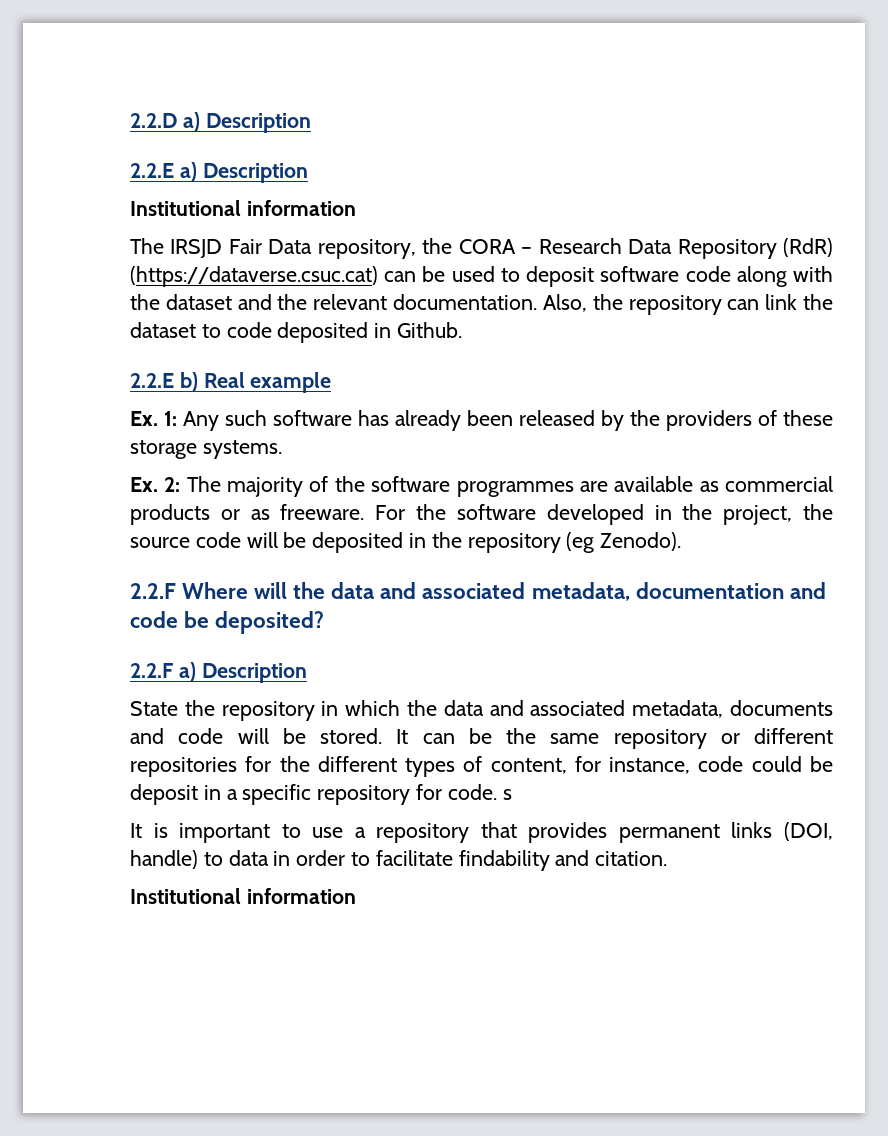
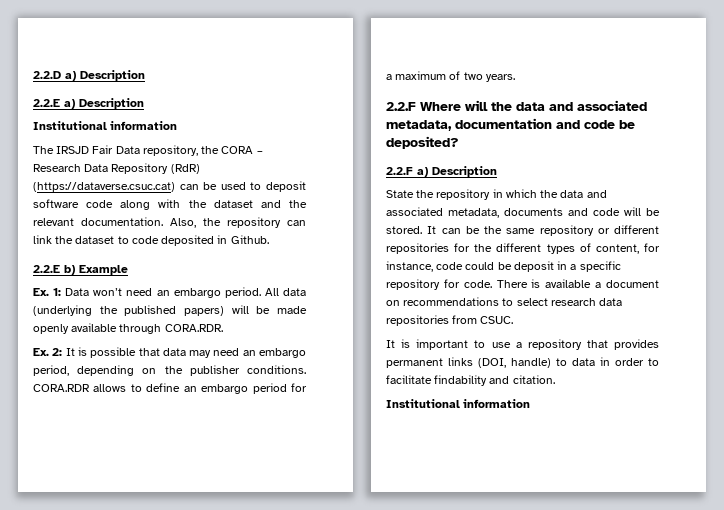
- 2.2.E b) Real example
+ 2.2.E b) Example
- Ex. 1: Any such software has already been released by the providers of these storage systems.
- Ex. 2: The majority of the software programmes are available as commercial products or as freeware. For the software developed in the project, the source code will be deposited in the repository (eg Zenodo).
+ Ex. 1: Data won’t need an embargo period. All data (underlying the published papers) will be made openly available through CORA.RDR.
+ Ex. 2: It is possible that data may need an embargo period, depending on the publisher conditions. CORA.RDR allows to define an embargo period for a maximum of two years.
- It can be the same repository or different repositories for the different types of content, for instance, code could be deposit in a specific repository for code. s
+ It can be the same repository or different repositories for the different types of content, for instance, code could be deposit in a specific repository for code. There is available a document on recommendations to select research data repositories from CSUC.

